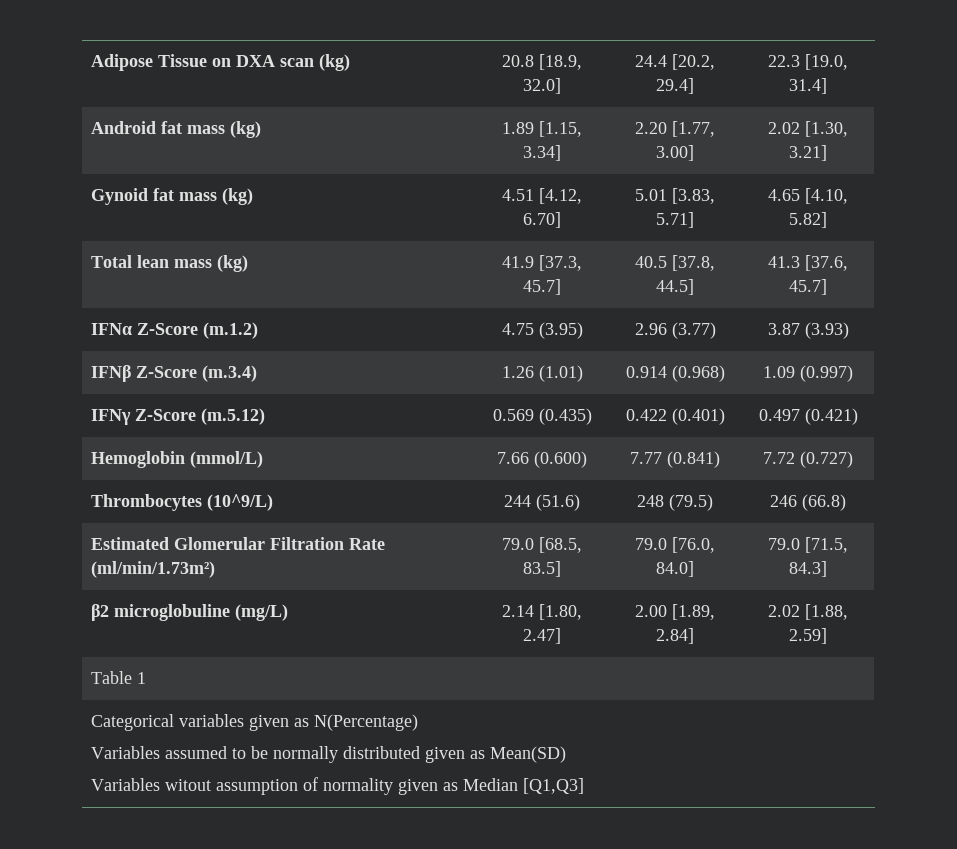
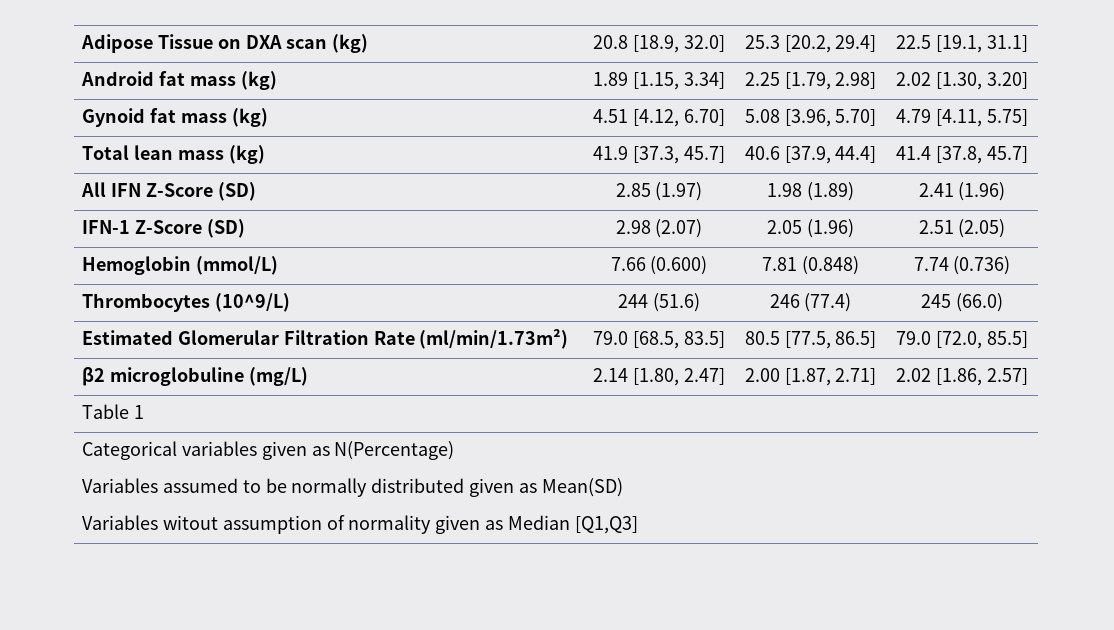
- Adipose Tissue on DXA scan (kg) | 20.8 [18.9, 32.0] | 24.4 [20.2, 29.4] | 22.3 [19.0, 31.4]
+ Adipose Tissue on DXA scan (kg) | 20.8 [18.9, 32.0] | 25.3 [20.2, 29.4] | 22.5 [19.1, 31.1]
- Android fat mass (kg) | 1.89 [1.15, 3.34] | 2.20 [1.77, 3.00] | 2.02 [1.30, 3.21]
+ Android fat mass (kg) | 1.89 [1.15, 3.34] | 2.25 [1.79, 2.98] | 2.02 [1.30, 3.20]
- Gynoid fat mass (kg) | 4.51 [4.12, 6.70] | 5.01 [3.83, 5.71] | 4.65 [4.10, 5.82]
+ Gynoid fat mass (kg) | 4.51 [4.12, 6.70] | 5.08 [3.96, 5.70] | 4.79 [4.11, 5.75]
- Total lean mass (kg) | 41.9 [37.3, 45.7] | 40.5 [37.8, 44.5] | 41.3 [37.6, 45.7]
- IFNα Z-Score (m.1.2) | 4.75 (3.95) | 2.96 (3.77) | 3.87 (3.93)
- IFNβ Z-Score (m.3.4) | 1.26 (1.01) | 0.914 (0.968) | 1.09 (0.997)
- IFNγ Z-Score (m.5.12) | 0.569 (0.435) | 0.422 (0.401) | 0.497 (0.421)
+ Total lean mass (kg) | 41.9 [37.3, 45.7] | 40.6 [37.9, 44.4] | 41.4 [37.8, 45.7]
+ All IFN Z-Score (SD) | 2.85 (1.97) | 1.98 (1.89) | 2.41 (1.96)
+ IFN-1 Z-Score (SD) | 2.98 (2.07) | 2.05 (1.96) | 2.51 (2.05)
- Hemoglobin (mmol/L) | 7.66 (0.600) | 7.77 (0.841) | 7.72 (0.727)
+ Hemoglobin (mmol/L) | 7.66 (0.600) | 7.81 (0.848) | 7.74 (0.736)
- Thrombocytes (10^9/L) | 244 (51.6) | 248 (79.5) | 246 (66.8)
+ Thrombocytes (10^9/L) | 244 (51.6) | 246 (77.4) | 245 (66.0)
- Estimated Glomerular Filtration Rate (ml/min/1.73m²) | 79.0 [68.5, 83.5] | 79.0 [76.0, 84.0] | 79.0 [71.5, 84.3]
+ Estimated Glomerular Filtration Rate (ml/min/1.73m²) | 79.0 [68.5, 83.5] | 80.5 [77.5, 86.5] | 79.0 [72.0, 85.5]
- β2 microglobuline (mg/L) | 2.14 [1.80, 2.47] | 2.00 [1.89, 2.84] | 2.02 [1.88, 2.59]
+ β2 microglobuline (mg/L) | 2.14 [1.80, 2.47] | 2.00 [1.87, 2.71] | 2.02 [1.86, 2.57]

